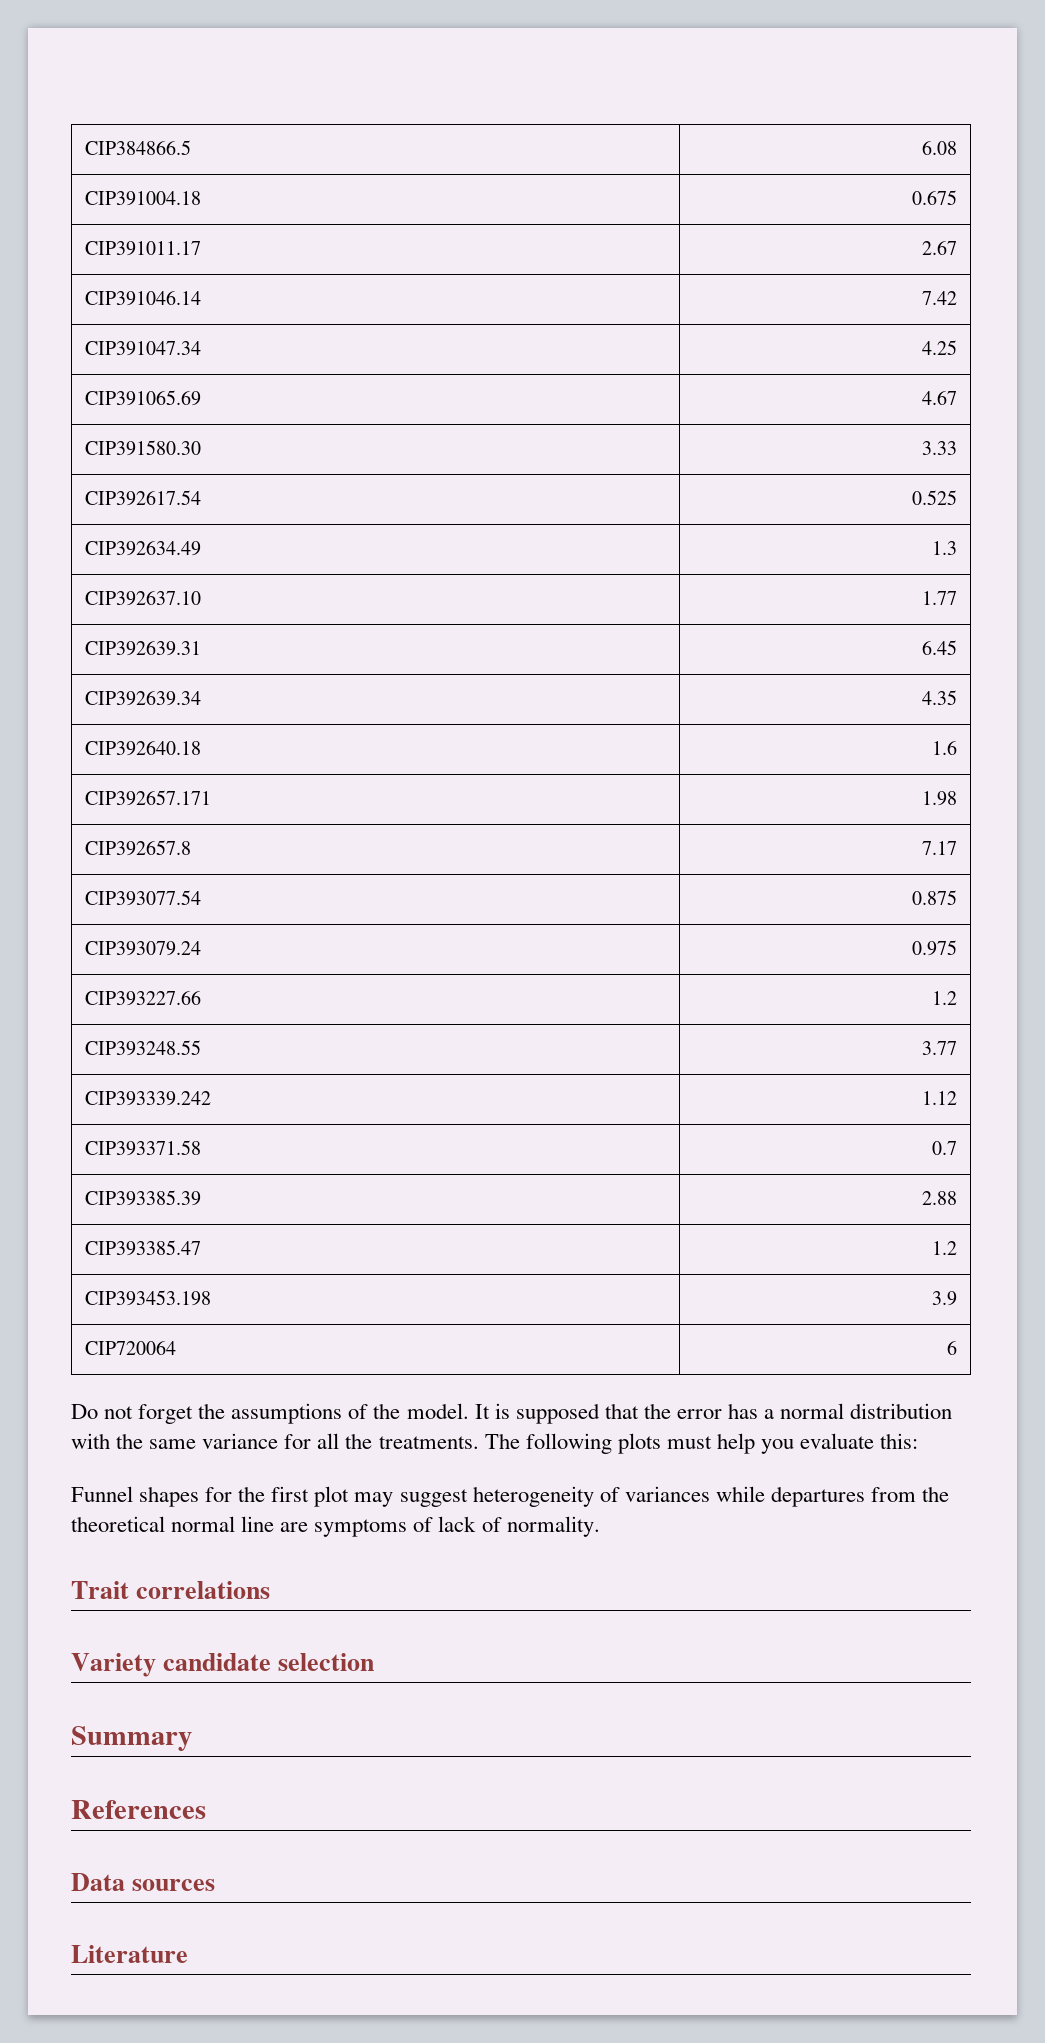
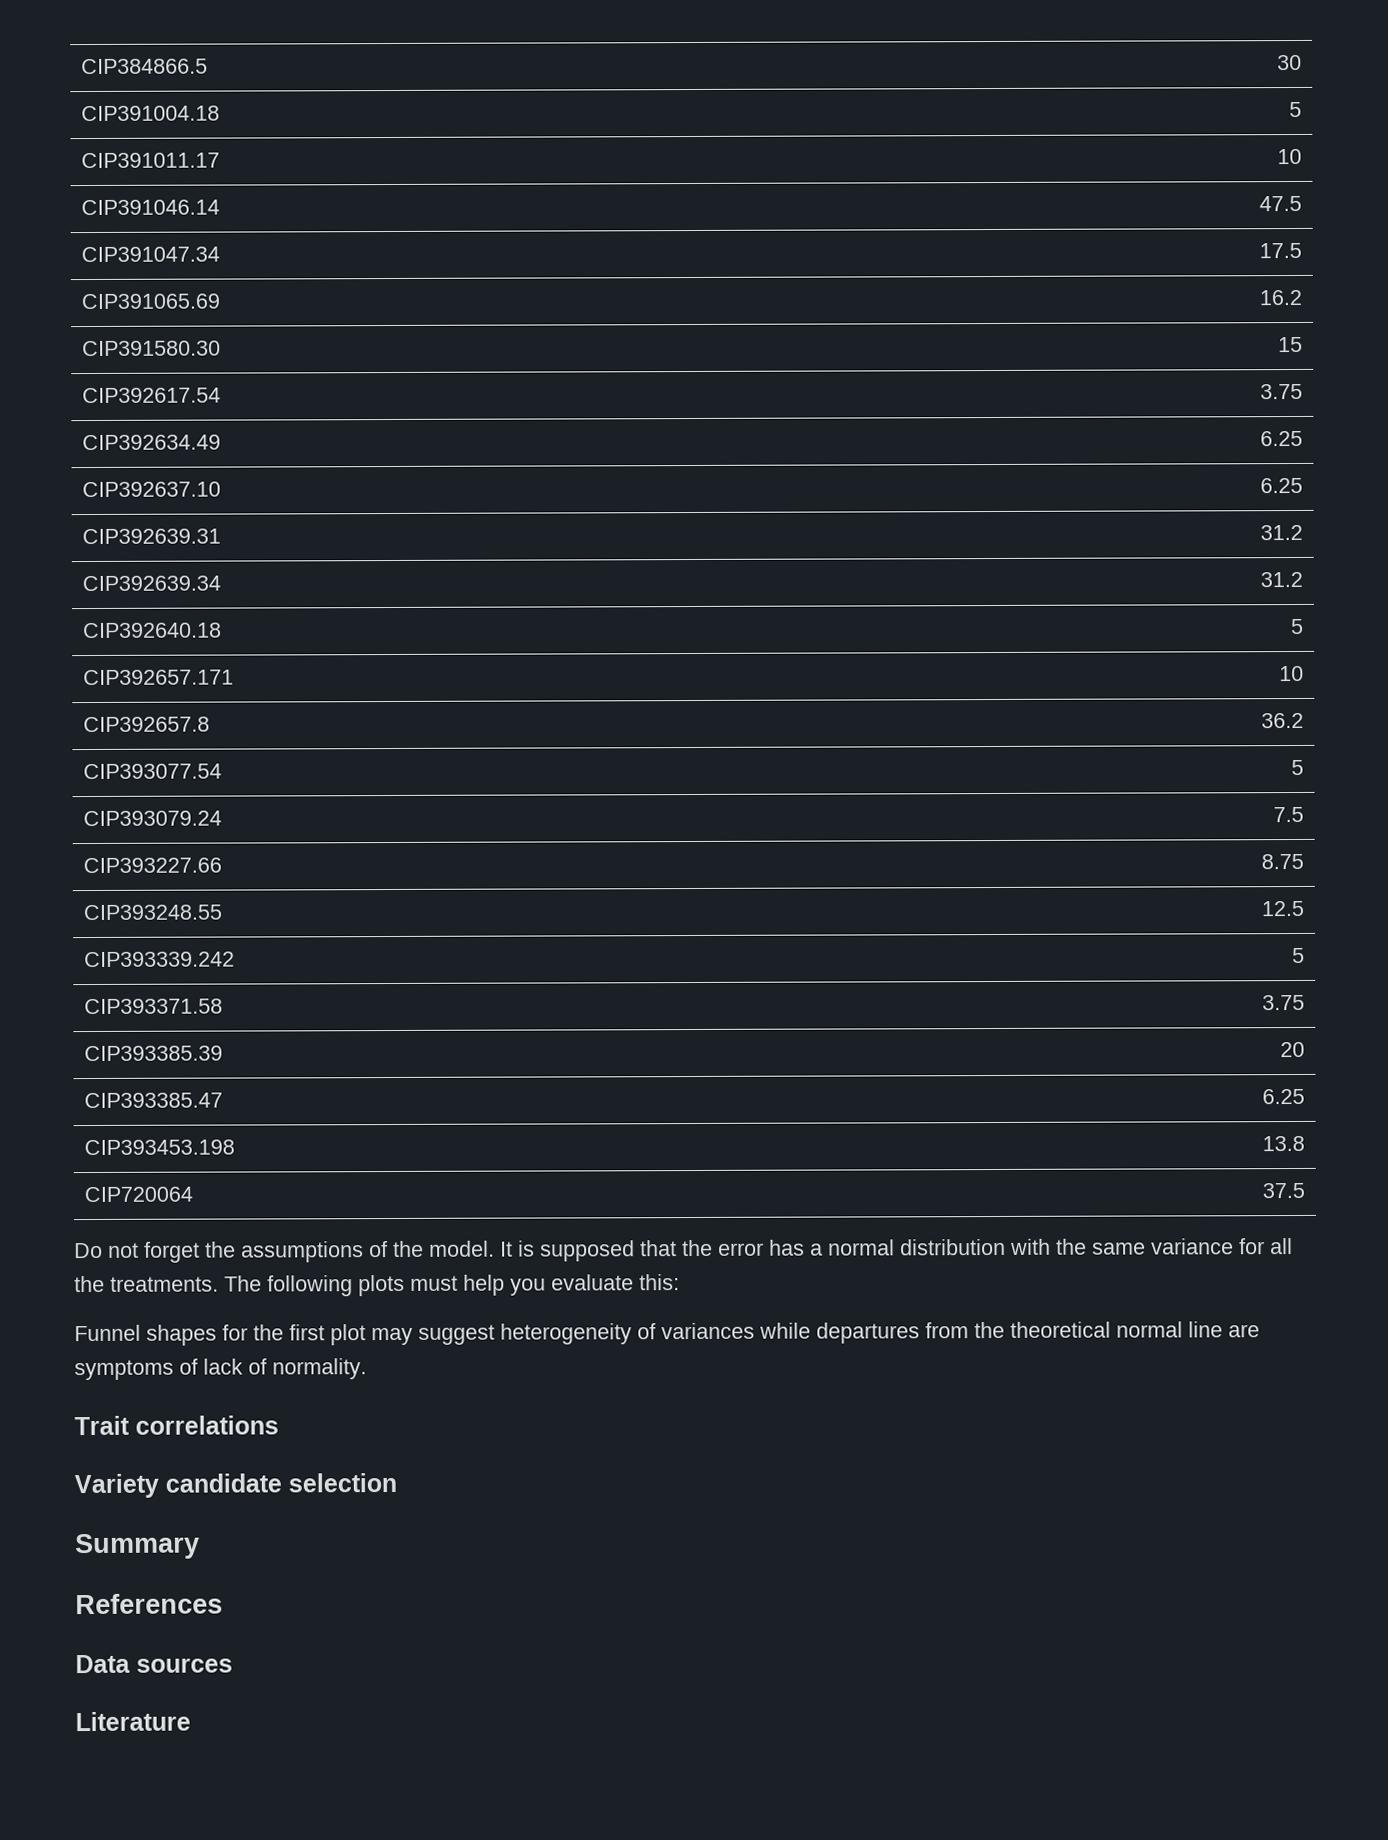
- CIP384866.5 | 6.08
+ CIP384866.5 | 30
- CIP391004.18 | 0.675
+ CIP391004.18 | 5
- CIP391011.17 | 2.67
+ CIP391011.17 | 10
- CIP391046.14 | 7.42
+ CIP391046.14 | 47.5
- CIP391047.34 | 4.25
+ CIP391047.34 | 17.5
- CIP391065.69 | 4.67
+ CIP391065.69 | 16.2
- CIP391580.30 | 3.33
+ CIP391580.30 | 15
- CIP392617.54 | 0.525
+ CIP392617.54 | 3.75
- CIP392634.49 | 1.3
+ CIP392634.49 | 6.25
- CIP392637.10 | 1.77
+ CIP392637.10 | 6.25
- CIP392639.31 | 6.45
+ CIP392639.31 | 31.2
- CIP392639.34 | 4.35
+ CIP392639.34 | 31.2
- CIP392640.18 | 1.6
+ CIP392640.18 | 5
- CIP392657.171 | 1.98
+ CIP392657.171 | 10
- CIP392657.8 | 7.17
+ CIP392657.8 | 36.2
- CIP393077.54 | 0.875
+ CIP393077.54 | 5
- CIP393079.24 | 0.975
+ CIP393079.24 | 7.5
- CIP393227.66 | 1.2
+ CIP393227.66 | 8.75
- CIP393248.55 | 3.77
+ CIP393248.55 | 12.5
- CIP393339.242 | 1.12
+ CIP393339.242 | 5
- CIP393371.58 | 0.7
+ CIP393371.58 | 3.75
- CIP393385.39 | 2.88
+ CIP393385.39 | 20
- CIP393385.47 | 1.2
+ CIP393385.47 | 6.25
- CIP393453.198 | 3.9
+ CIP393453.198 | 13.8
- CIP720064 | 6
+ CIP720064 | 37.5

